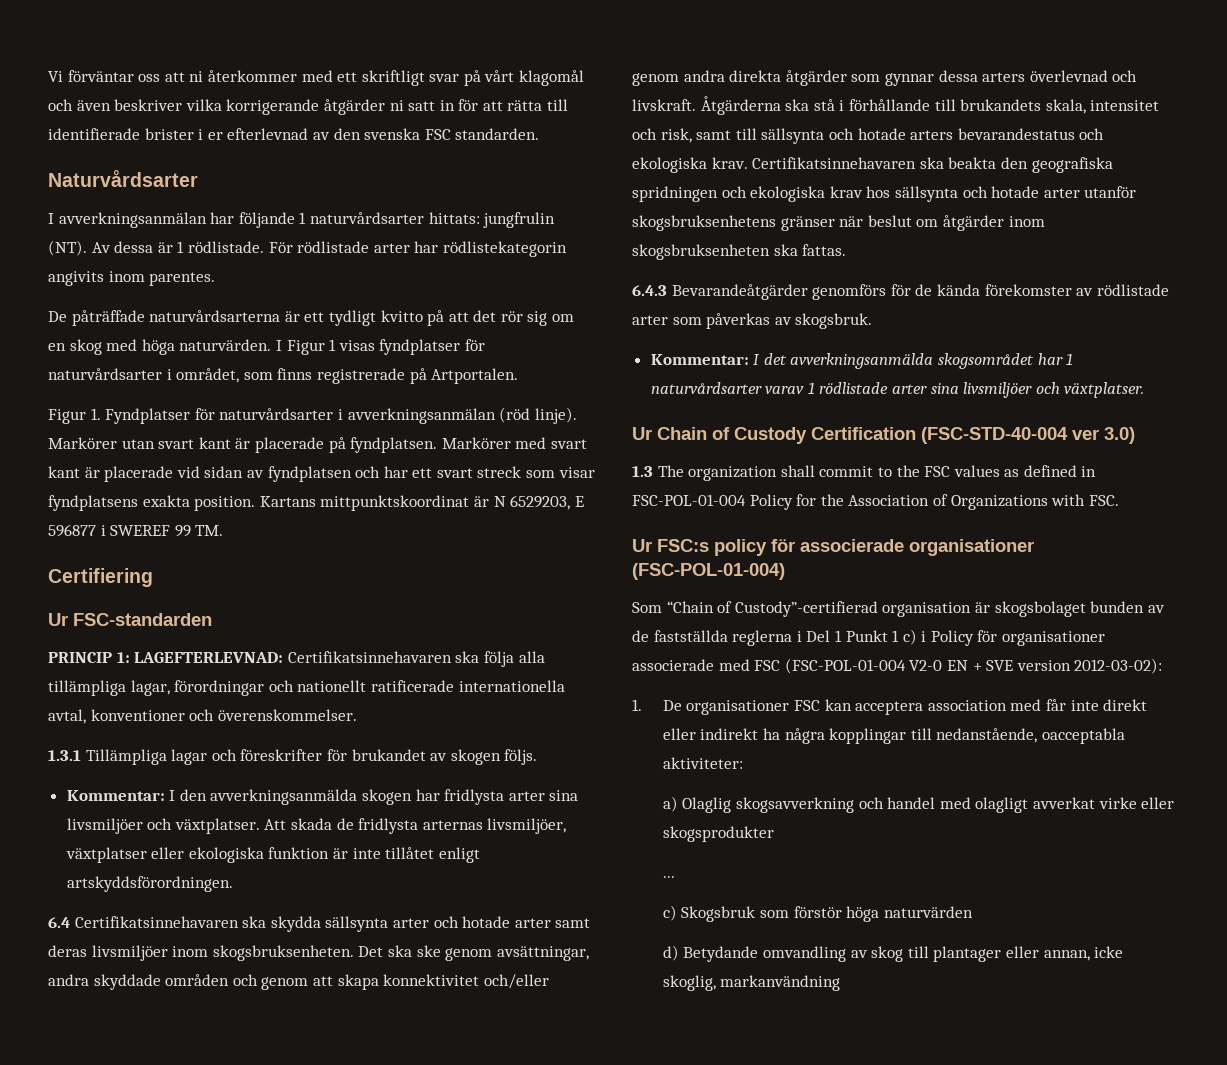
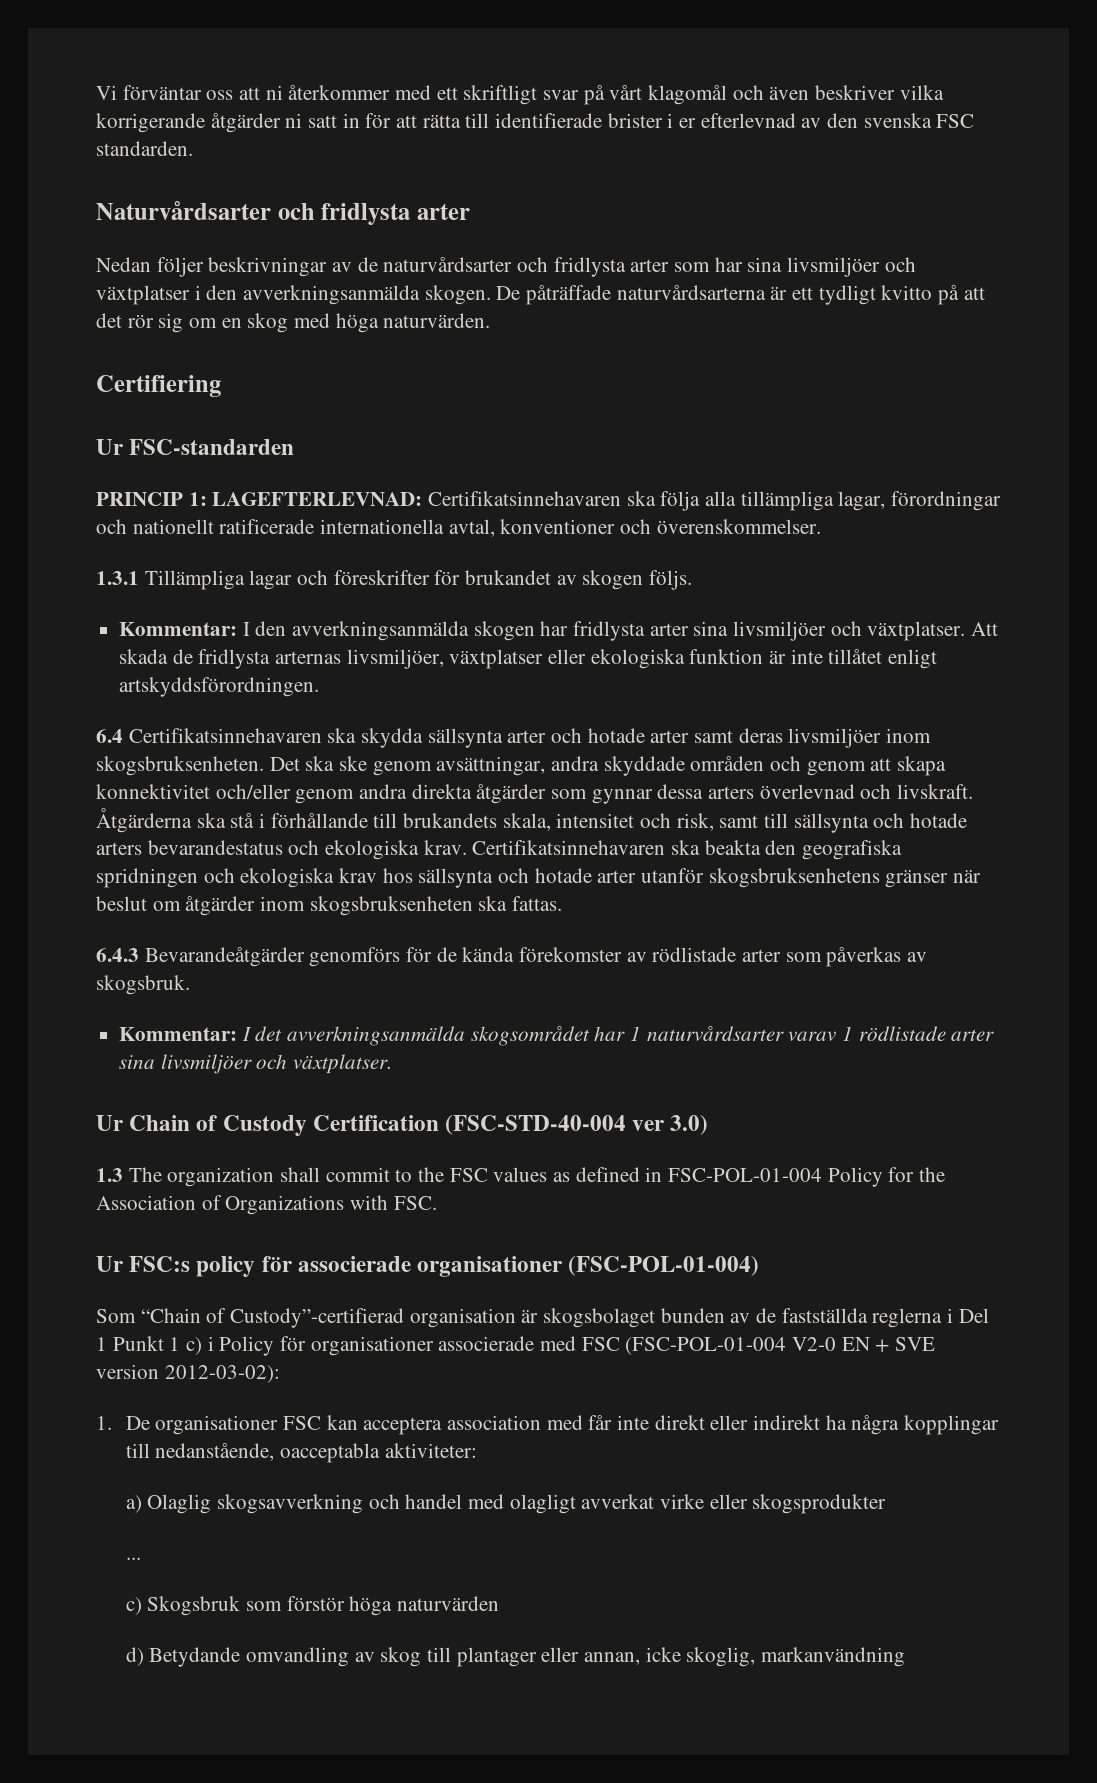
- Naturvårdsarter
- I avverkningsanmälan har följande 1 naturvårdsarter hittats: jungfrulin (NT). Av dessa är 1 rödlistade. För rödlistade arter har rödlistekategorin angivits inom parentes.
- De påträffade naturvårdsarterna är ett tydligt kvitto på att det rör sig om en skog med höga naturvärden. I Figur 1 visas fyndplatser för naturvårdsarter i området, som finns registrerade på Artportalen.
- Figur 1. Fyndplatser för naturvårdsarter i avverkningsanmälan (röd linje). Markörer utan svart kant är placerade på fyndplatsen. Markörer med svart kant är placerade vid sidan av fyndplatsen och har ett svart streck som visar fyndplatsens exakta position. Kartans mittpunktskoordinat är N 6529203, E 596877 i SWEREF 99 TM.
+ Naturvårdsarter och fridlysta arter
+ Nedan följer beskrivningar av de naturvårdsarter och fridlysta arter som har sina livsmiljöer och växtplatser i den avverkningsanmälda skogen. De påträffade naturvårdsarterna är ett tydligt kvitto på att det rör sig om en skog med höga naturvärden.

